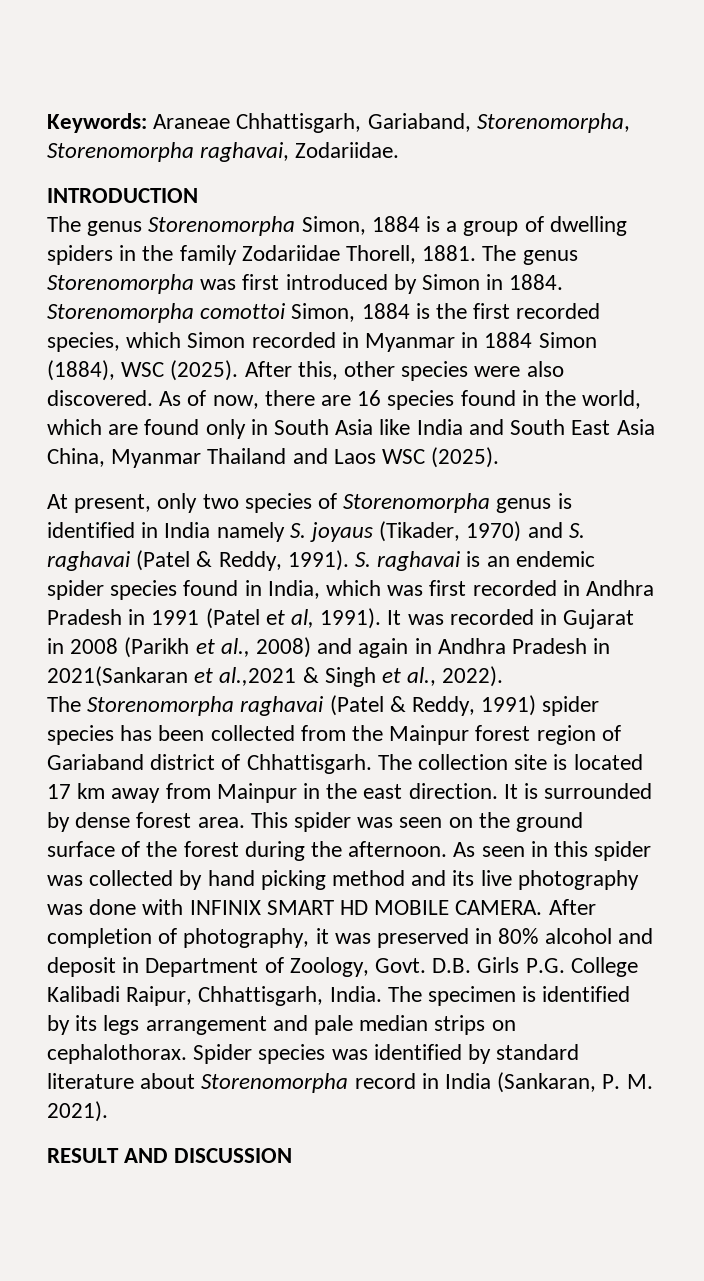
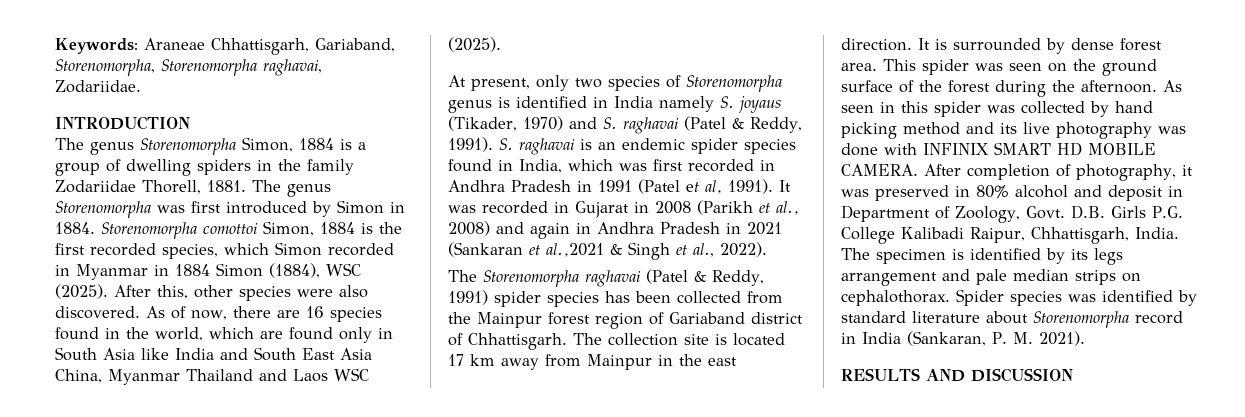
- It was recorded in Gujarat in 2008 (Parikh et al., 2008) and again in Andhra Pradesh in 2021(Sankaran et al.,2021 & Singh et al., 2022).
+ It was recorded in Gujarat in 2008 (Parikh et al., 2008) and again in Andhra Pradesh in 2021 (Sankaran et al.,2021 & Singh et al., 2022).
- RESULT AND DISCUSSION
+ RESULTS AND DISCUSSION

